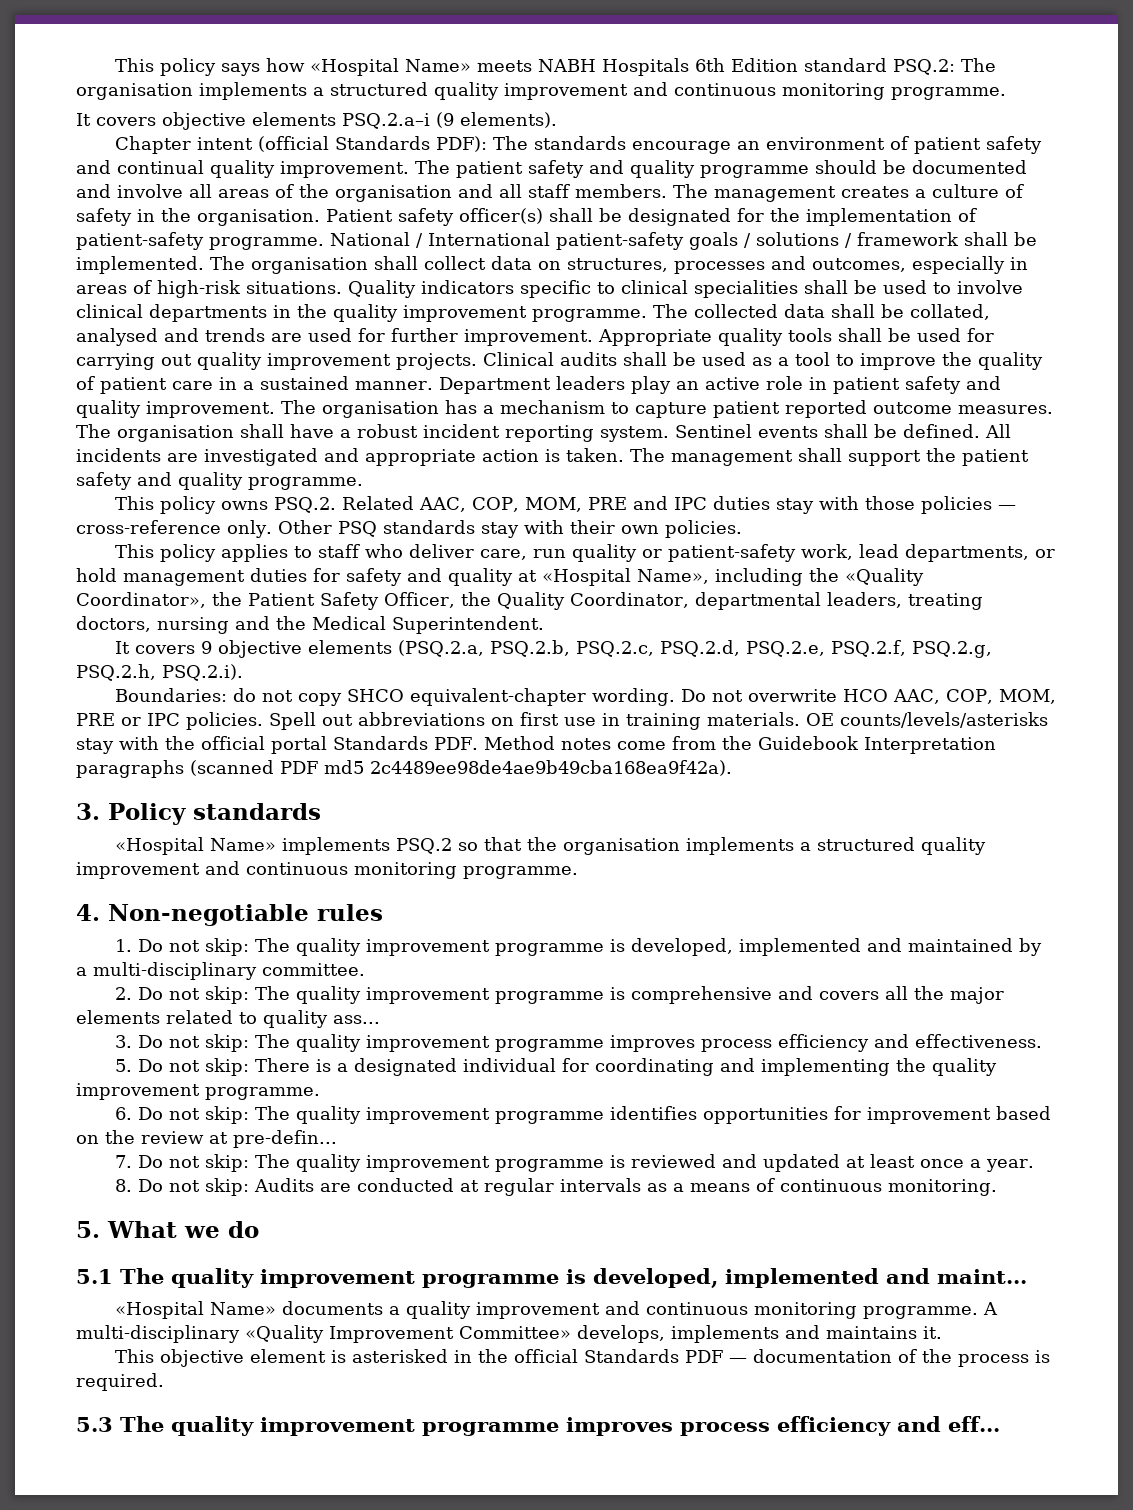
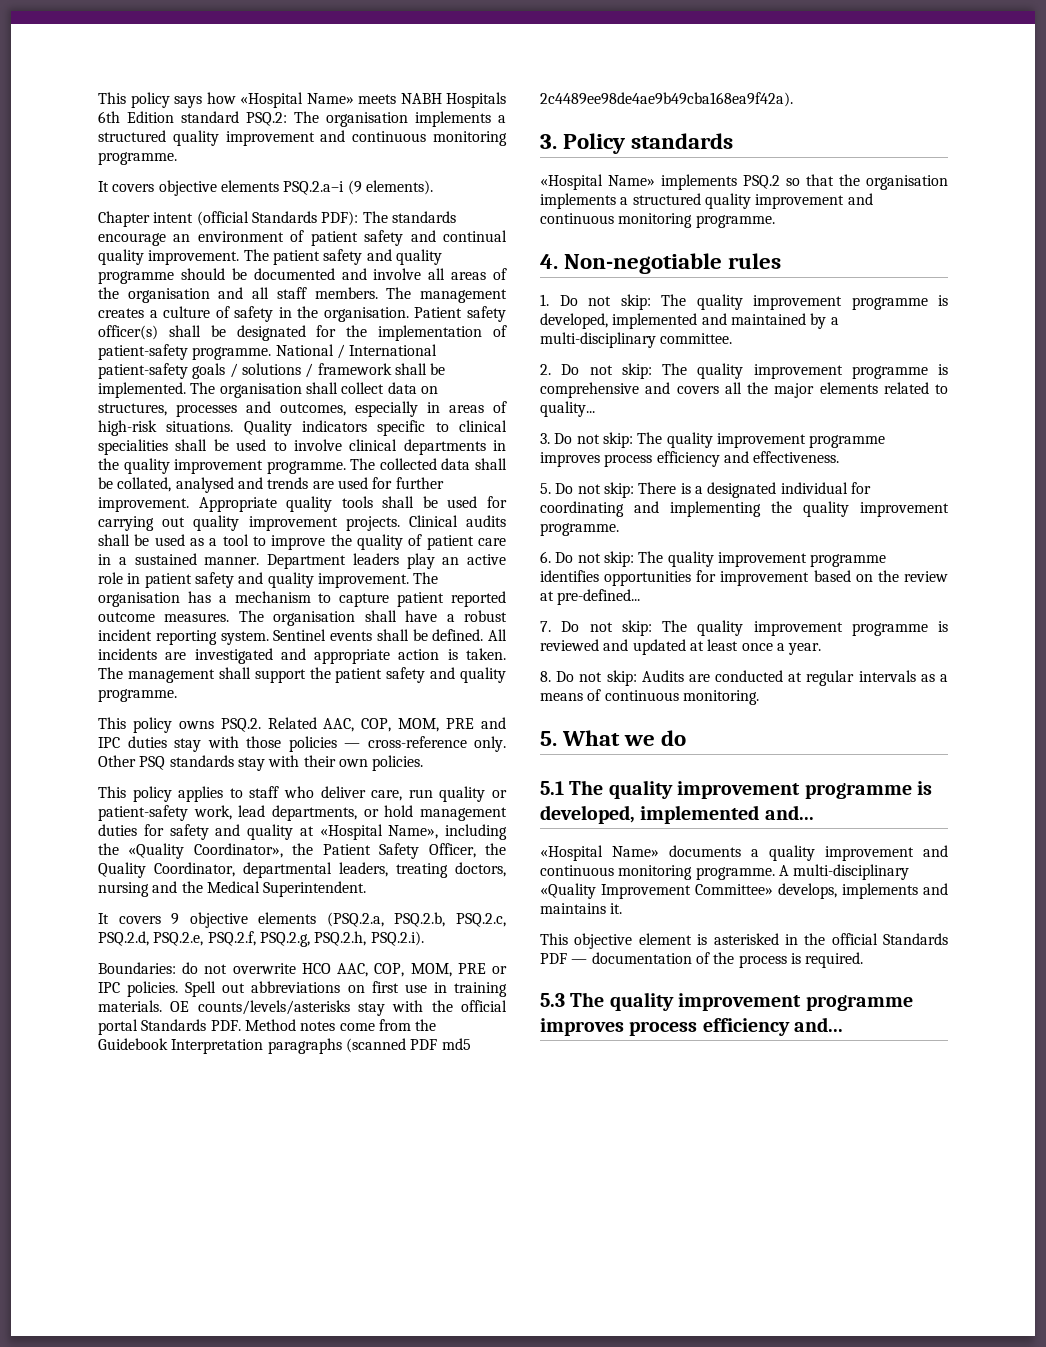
- Boundaries: do not copy SHCO equivalent-chapter wording. Do not overwrite HCO AAC, COP, MOM, PRE or IPC policies.
+ Boundaries: do not overwrite HCO AAC, COP, MOM, PRE or IPC policies.
- 2. Do not skip: The quality improvement programme is comprehensive and covers all the major elements related to quality ass...
+ 2. Do not skip: The quality improvement programme is comprehensive and covers all the major elements related to quality...
- 6. Do not skip: The quality improvement programme identifies opportunities for improvement based on the review at pre-defin...
+ 6. Do not skip: The quality improvement programme identifies opportunities for improvement based on the review at pre-defined...
- 5.1 The quality improvement programme is developed, implemented and maint...
+ 5.1 The quality improvement programme is developed, implemented and...
- 5.3 The quality improvement programme improves process efficiency and eff...
+ 5.3 The quality improvement programme improves process efficiency and...

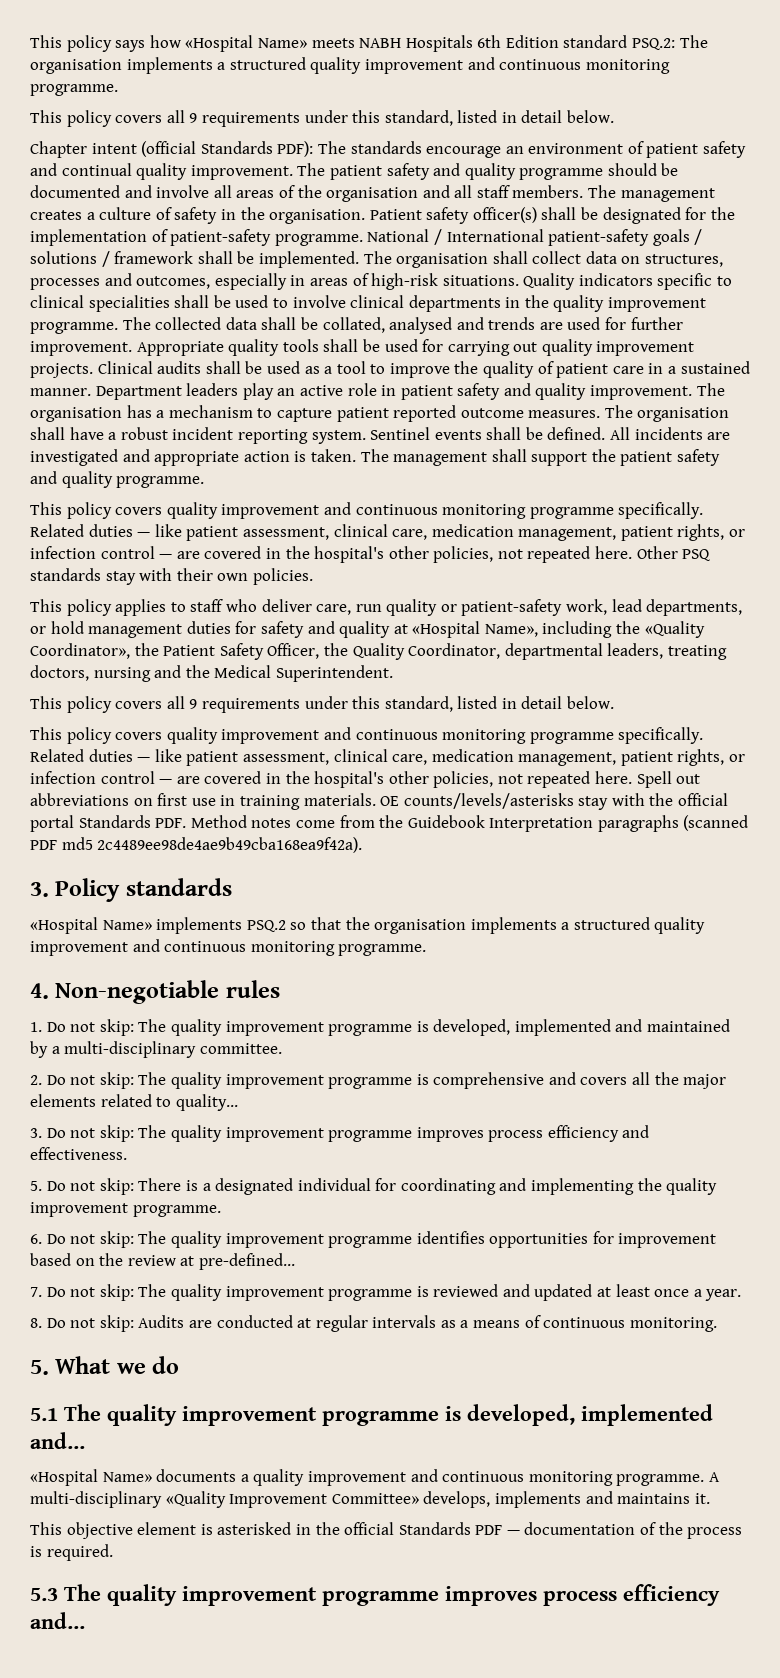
  This policy says how «Hospital Name» meets NABH Hospitals 6th Edition standard PSQ.2: The organisation implements a structured quality improvement and continuous monitoring programme.
- It covers objective elements PSQ.2.a–i (9 elements).
+ This policy covers all 9 requirements under this standard, listed in detail below.
  The management shall support the patient safety and quality programme.
- This policy owns PSQ.2. Related AAC, COP, MOM, PRE and IPC duties stay with those policies — cross-reference only.
+ This policy covers quality improvement and continuous monitoring programme specifically. Related duties — like patient assessment, clinical care, medication management, patient rights, or infection control — are covered in the hospital's other policies, not repeated here.
  This policy applies to staff who deliver care, run quality or patient-safety work, lead departments, or hold management duties for safety and quality at «Hospital Name», including the «Quality Coordinator», the Patient Safety Officer, the Quality Coordinator, departmental leaders, treating doctors, nursing and the Medical Superintendent.
- It covers 9 objective elements (PSQ.2.a, PSQ.2.b, PSQ.2.c, PSQ.2.d, PSQ.2.e, PSQ.2.f, PSQ.2.g, PSQ.2.h, PSQ.2.i).
- Boundaries: do not overwrite HCO AAC, COP, MOM, PRE or IPC policies.
+ This policy covers all 9 requirements under this standard, listed in detail below.
+ This policy covers quality improvement and continuous monitoring programme specifically. Related duties — like patient assessment, clinical care, medication management, patient rights, or infection control — are covered in the hospital's other policies, not repeated here.

